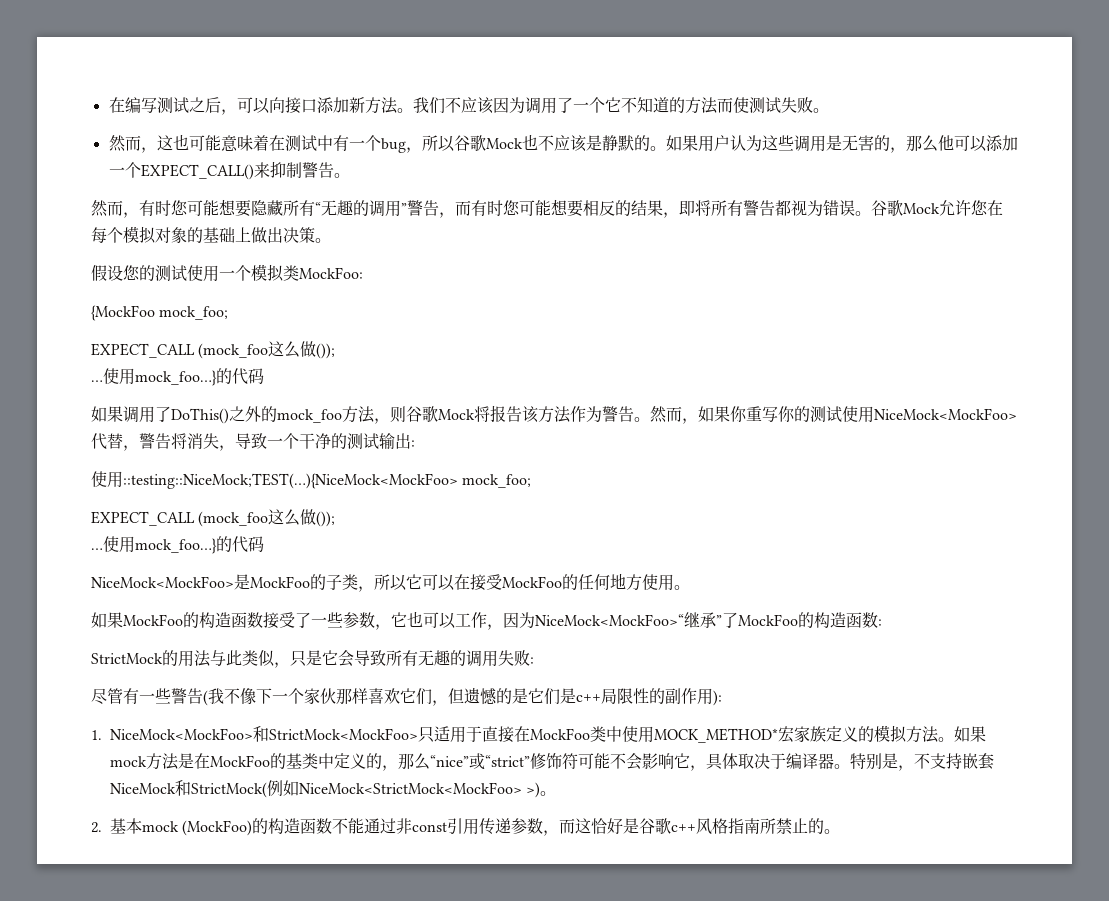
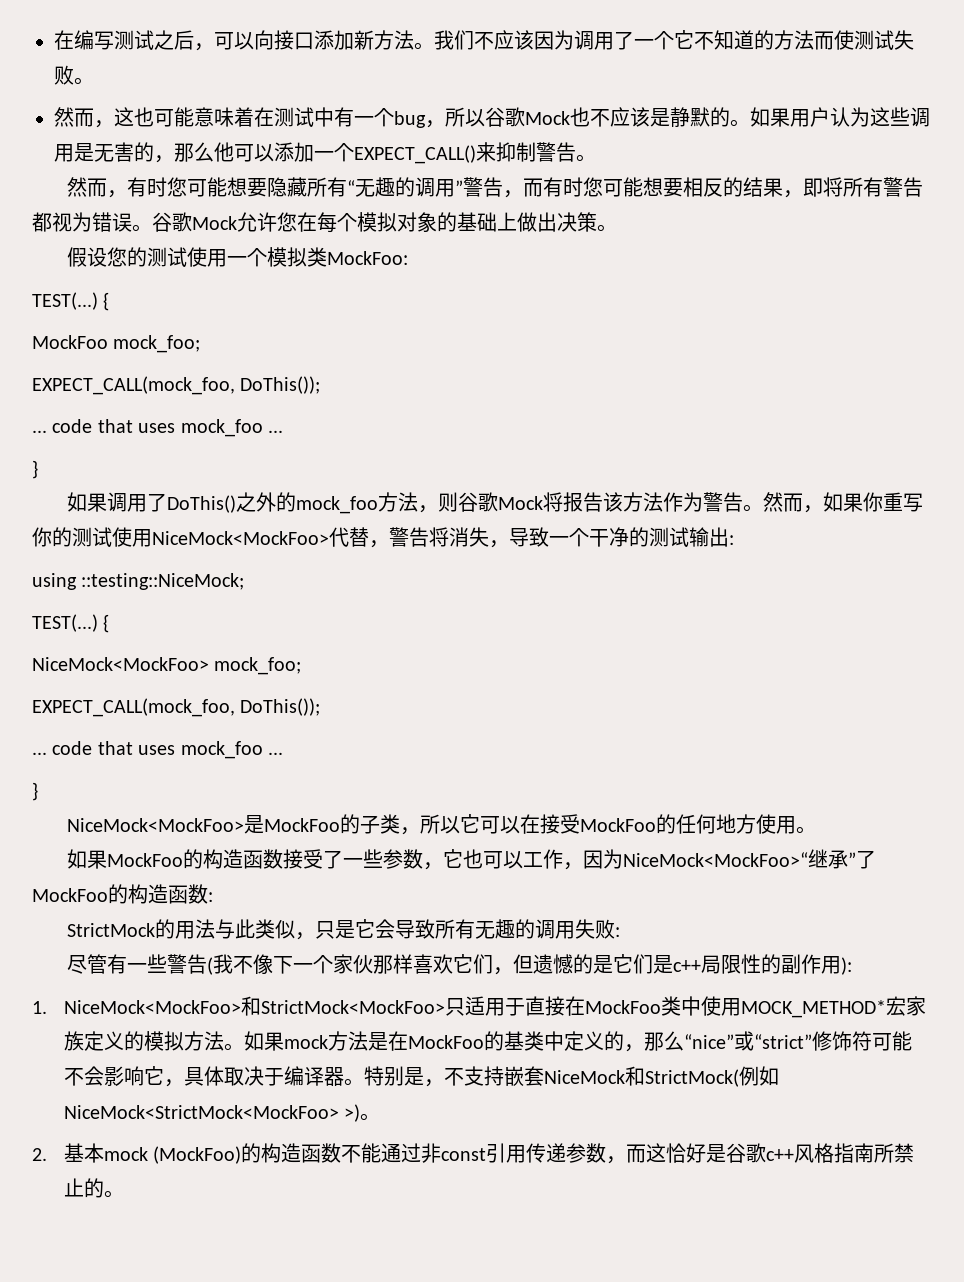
  假设您的测试使用一个模拟类MockFoo:
- {MockFoo mock_foo;
- EXPECT_CALL (mock_foo这么做());
- …使用mock_foo…}的代码
+ TEST(...) {
+ MockFoo mock_foo;
+ EXPECT_CALL(mock_foo, DoThis());
+ ... code that uses mock_foo ...
+ }
- 使用::testing::NiceMock;TEST(…){NiceMock<MockFoo> mock_foo;
- EXPECT_CALL (mock_foo这么做());
- …使用mock_foo…}的代码
+ using ::testing::NiceMock;
+ TEST(...) {
+ NiceMock<MockFoo> mock_foo;
+ EXPECT_CALL(mock_foo, DoThis());
+ ... code that uses mock_foo ...
+ }

